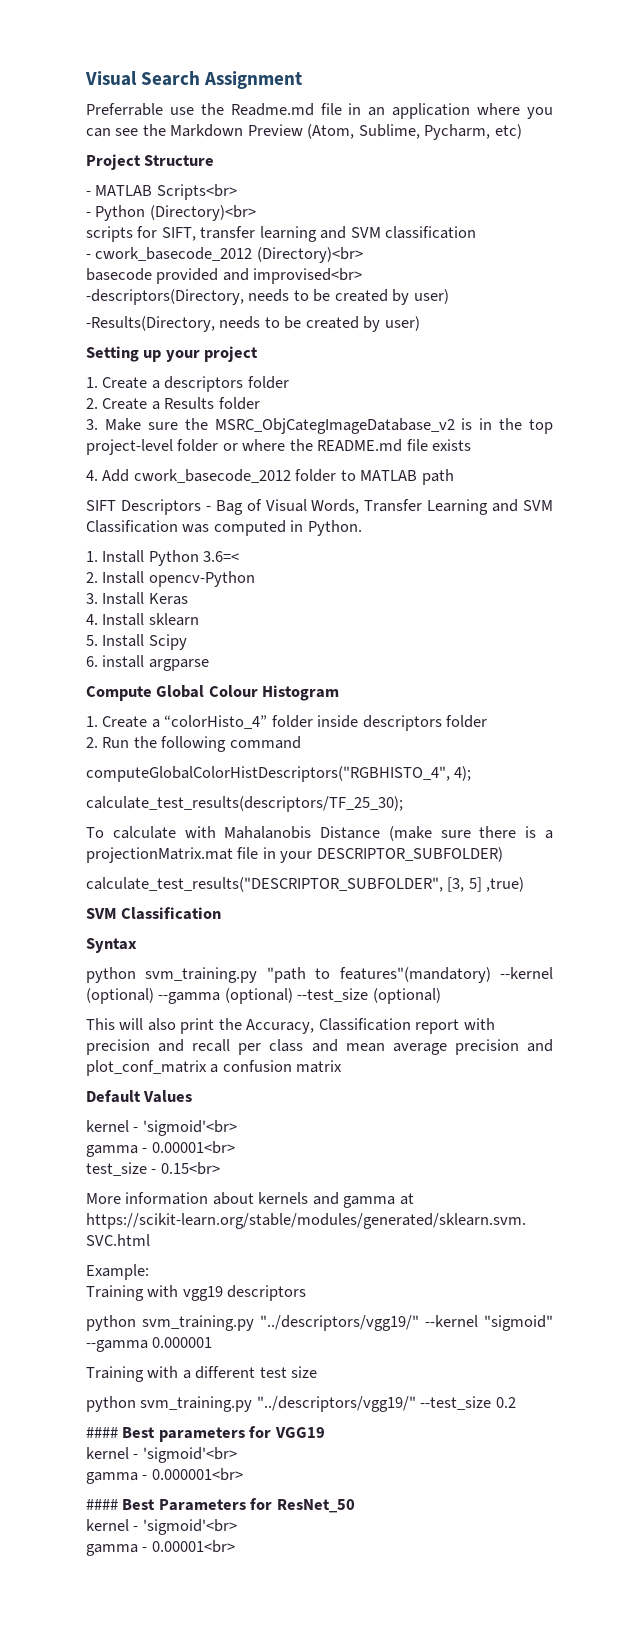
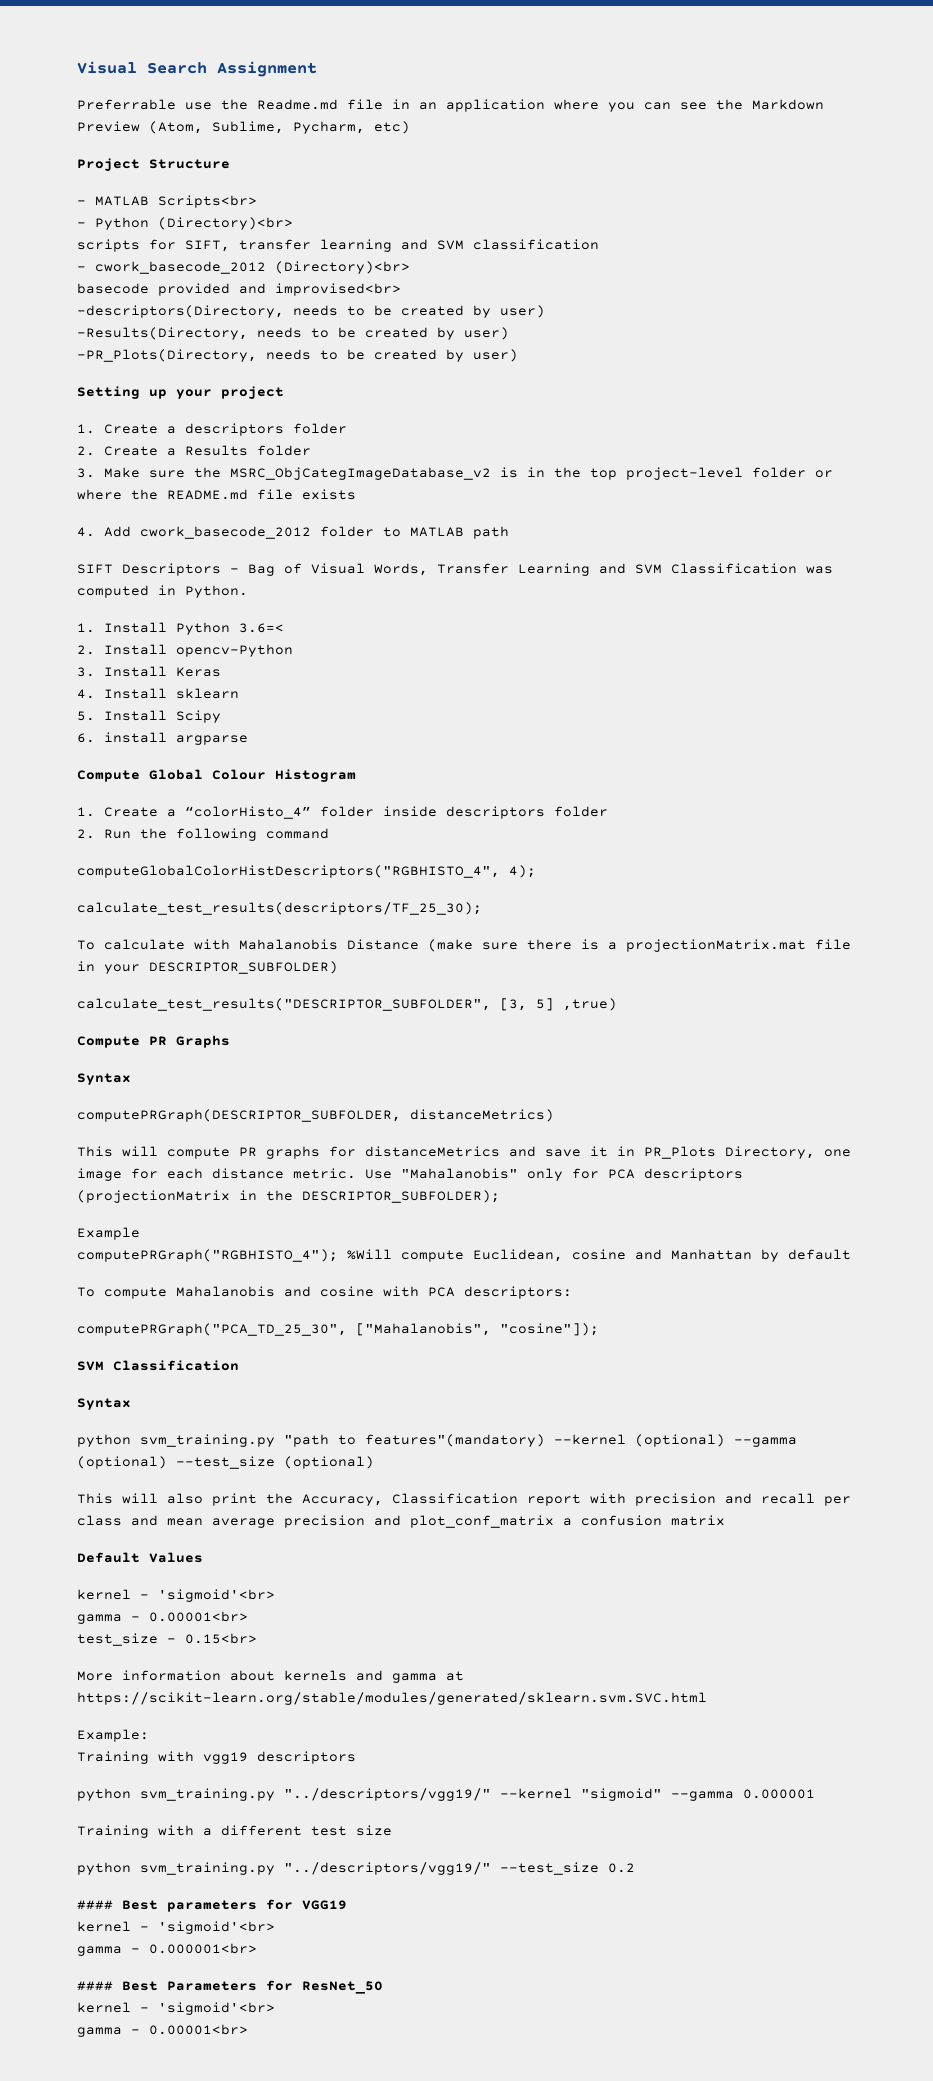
+ -PR_Plots(Directory, needs to be created by user)
+ Compute PR Graphs
+ Syntax
+ computePRGraph(DESCRIPTOR_SUBFOLDER, distanceMetrics)
+ This will compute PR graphs for distanceMetrics and save it in PR_Plots Directory, one image for each distance metric. Use "Mahalanobis" only for PCA descriptors (projectionMatrix in the DESCRIPTOR_SUBFOLDER);
+ Example
+ computePRGraph("RGBHISTO_4"); %Will compute Euclidean, cosine and Manhattan by default
+ To compute Mahalanobis and cosine with PCA descriptors:
+ computePRGraph("PCA_TD_25_30", ["Mahalanobis", "cosine"]);

